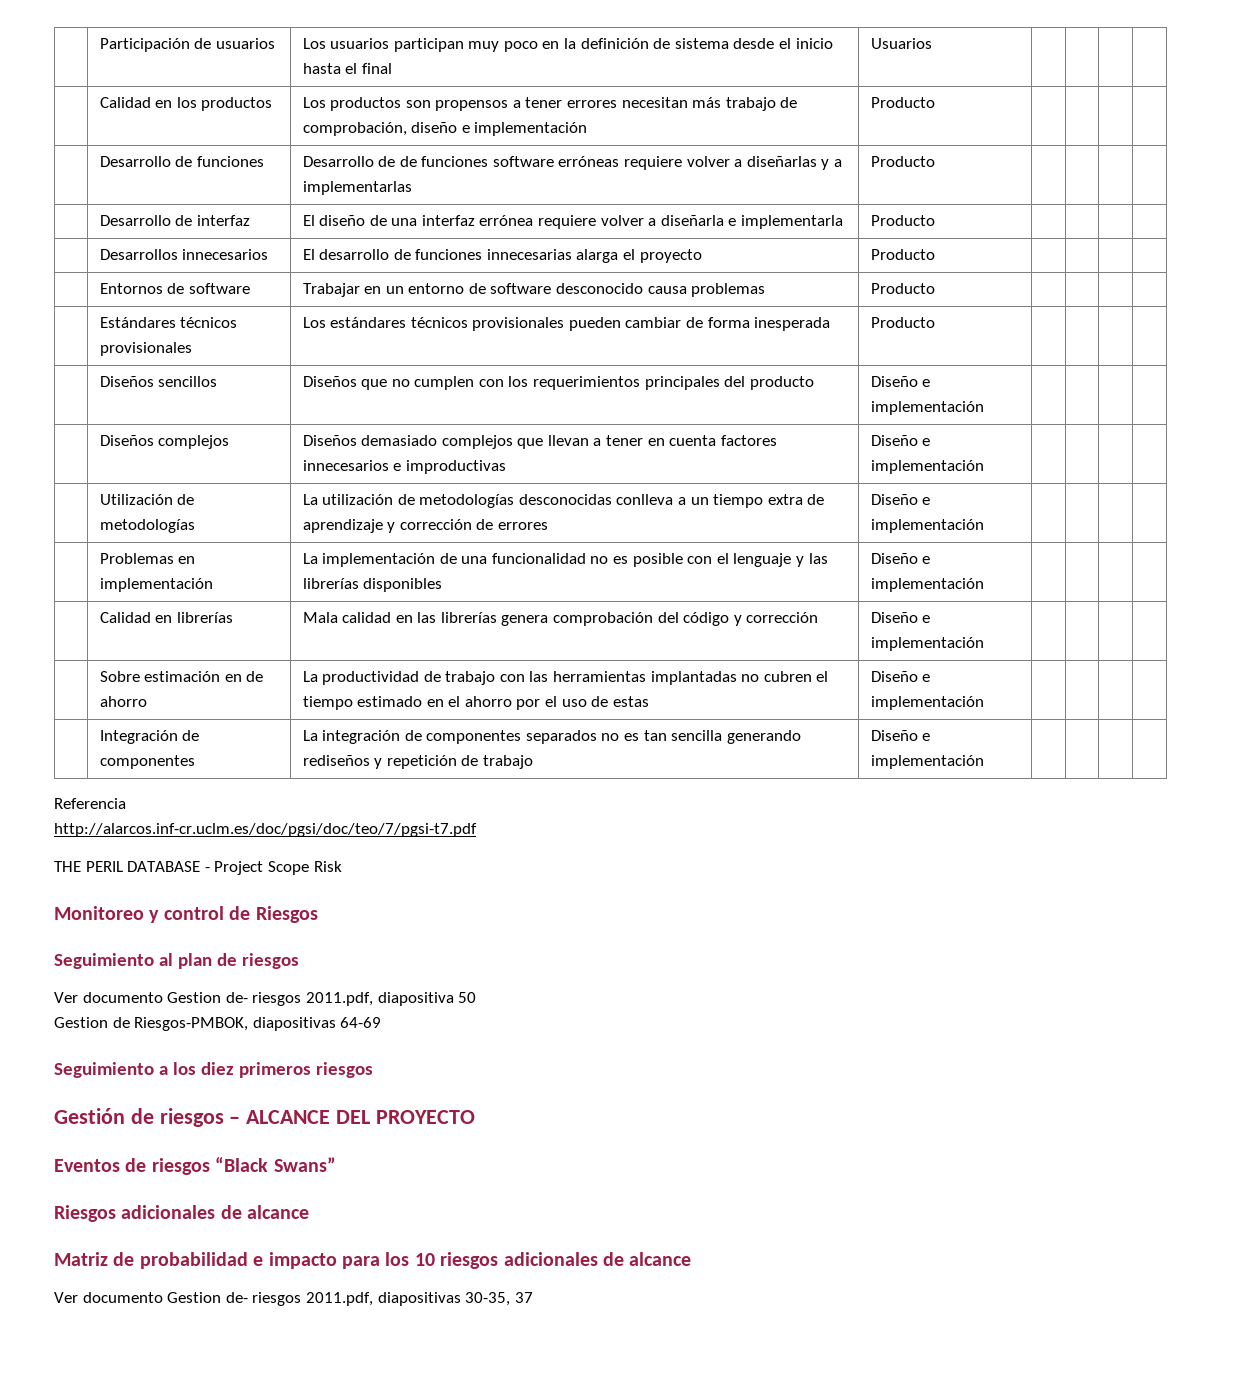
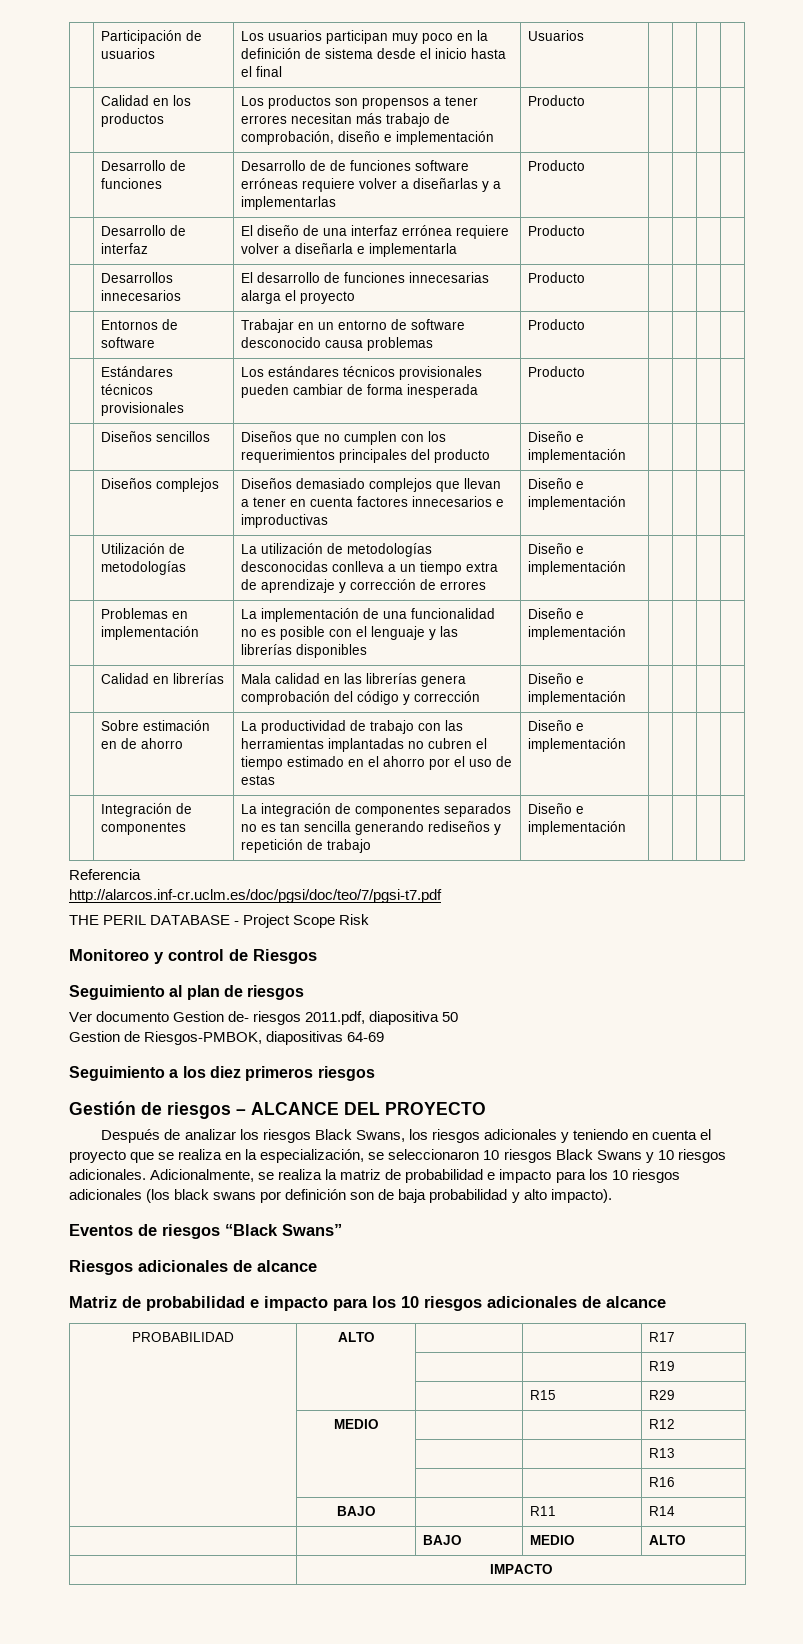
+ Después de analizar los riesgos Black Swans, los riesgos adicionales y teniendo en cuenta el proyecto que se realiza en la especialización, se seleccionaron 10 riesgos Black Swans y 10 riesgos adicionales. Adicionalmente, se realiza la matriz de probabilidad e impacto para los 10 riesgos adicionales (los black swans por definición son de baja probabilidad y alto impacto).
- Ver documento Gestion de- riesgos 2011.pdf, diapositivas 30-35, 37
+ PROBABILIDAD | ALTO | | | R17
+ | | | | R19
+ | | | R15 | R29
+ | MEDIO | | | R12
+ | | | | R13
+ | | | | R16
+ | BAJO | | R11 | R14
+ | | BAJO | MEDIO | ALTO
+ | IMPACTO

